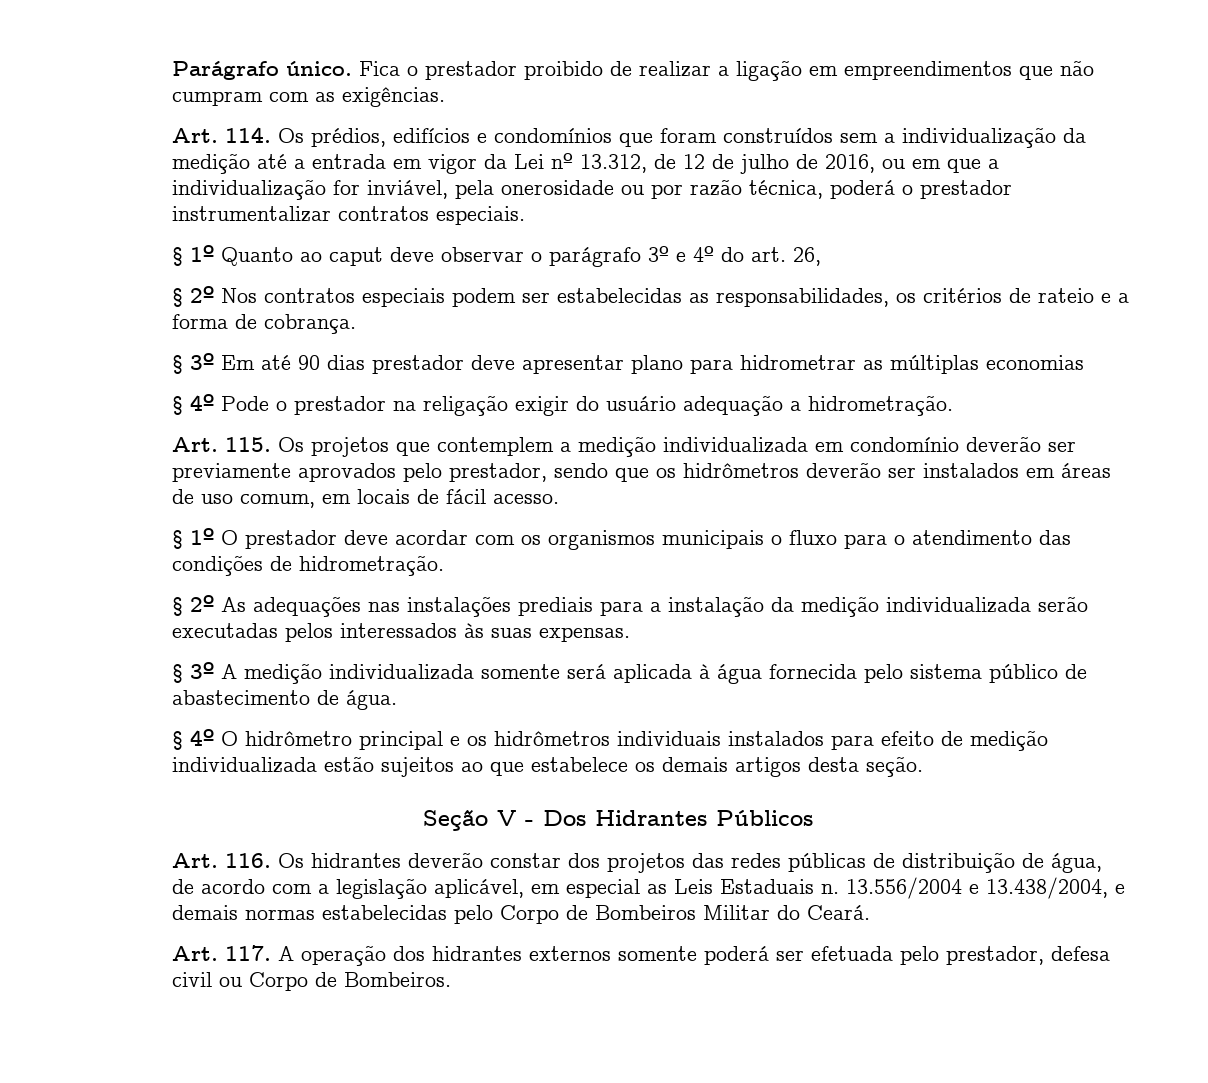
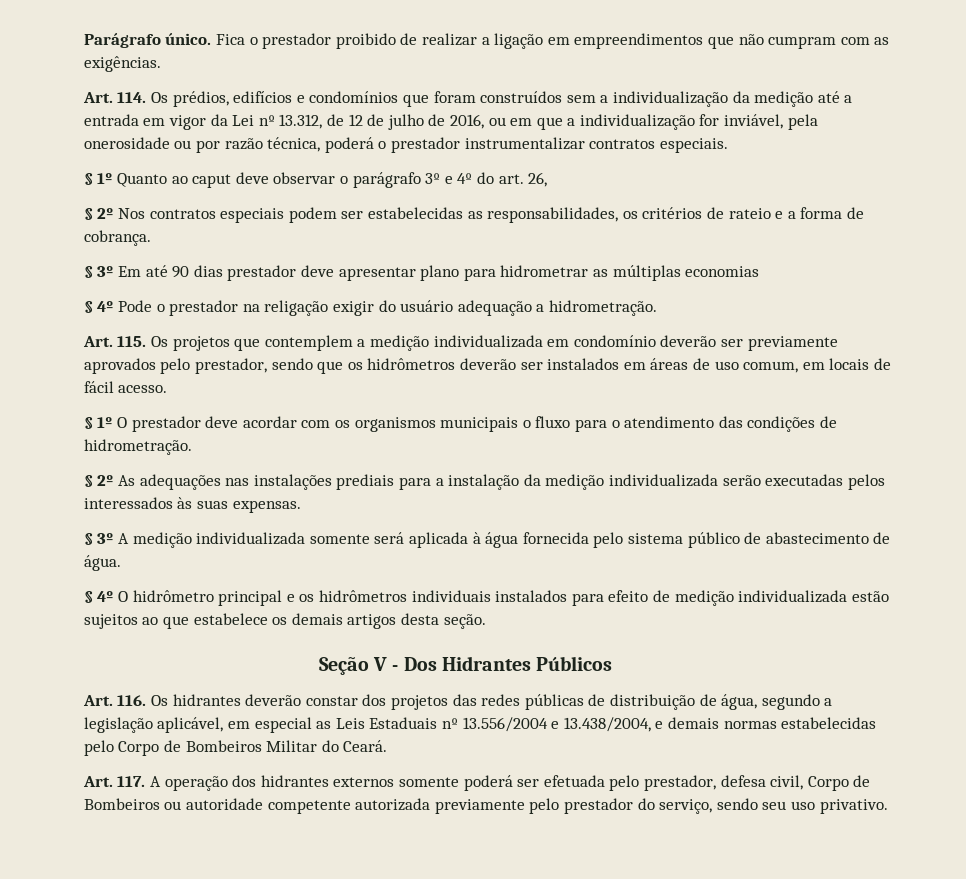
- Art. 116. Os hidrantes deverão constar dos projetos das redes públicas de distribuição de água, de acordo com a legislação aplicável, em especial as Leis Estaduais n. 13.556/2004 e 13.438/2004, e demais normas estabelecidas pelo Corpo de Bombeiros Militar do Ceará.
+ Art. 116. Os hidrantes deverão constar dos projetos das redes públicas de distribuição de água, segundo a legislação aplicável, em especial as Leis Estaduais nº 13.556/2004 e 13.438/2004, e demais normas estabelecidas pelo Corpo de Bombeiros Militar do Ceará.
- Art. 117. A operação dos hidrantes externos somente poderá ser efetuada pelo prestador, defesa civil ou Corpo de Bombeiros.
+ Art. 117. A operação dos hidrantes externos somente poderá ser efetuada pelo prestador, defesa civil, Corpo de Bombeiros ou autoridade competente autorizada previamente pelo prestador do serviço, sendo seu uso privativo.

